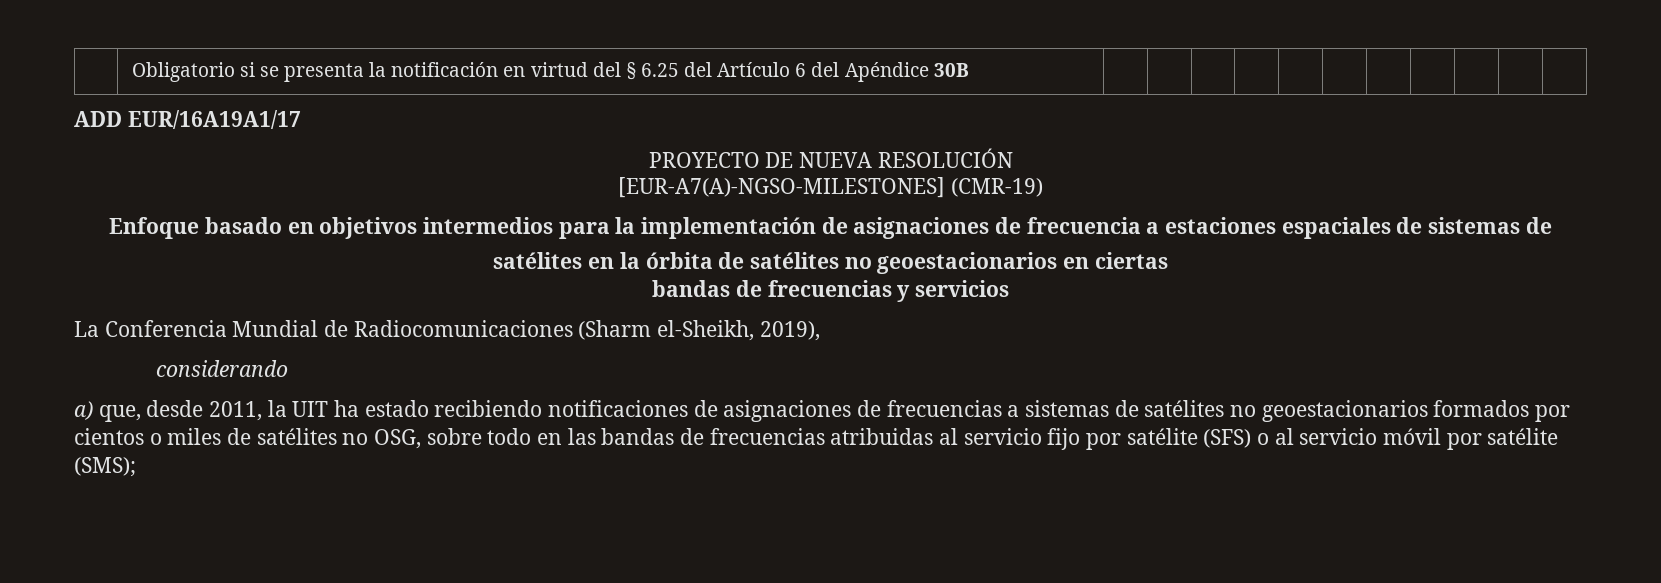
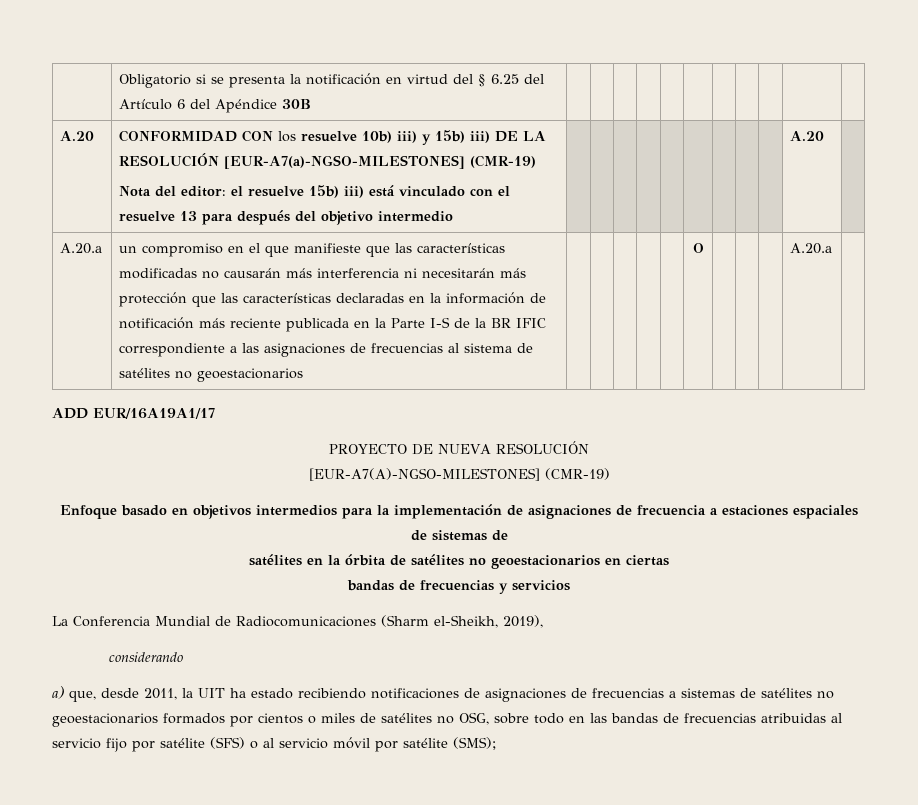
+ A.20 | CONFORMIDAD CON los resuelve 10b) iii) y 15b) iii) DE LA RESOLUCIÓN [EUR-A7(a)-NGSO-MILESTONES] (CMR-19)
+ Nota del editor: el resuelve 15b) iii) está vinculado con el resuelve 13 para después del objetivo intermedio | | | | | | | | | | A.20 |
+ A.20.a | un compromiso en el que manifieste que las características modificadas no causarán más interferencia ni necesitarán más protección que las características declaradas en la información de notificación más reciente publicada en la Parte I-S de la BR IFIC correspondiente a las asignaciones de frecuencias al sistema de satélites no geoestacionarios | | | | | | O | | | | A.20.a

